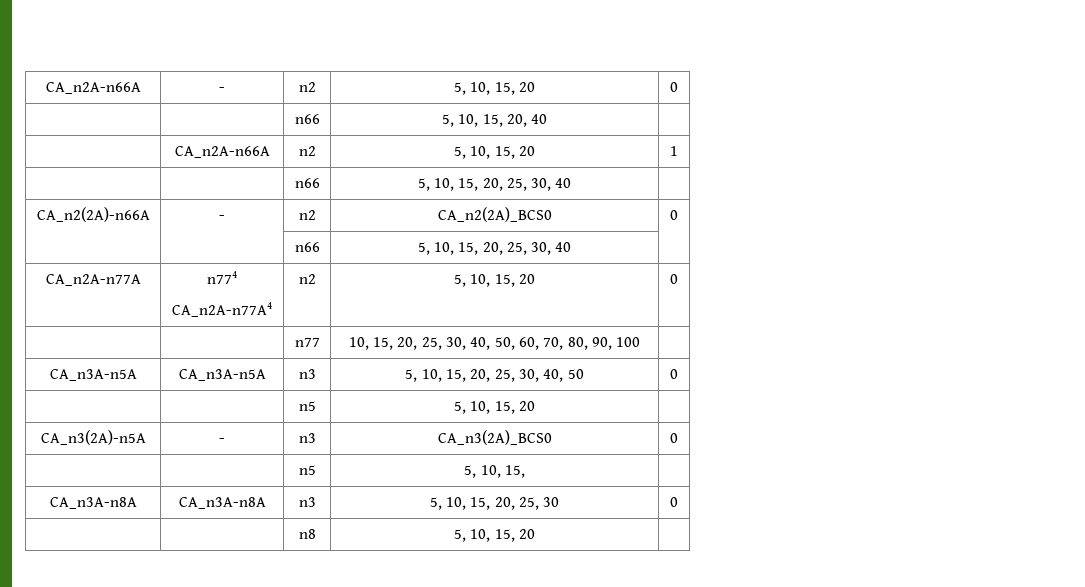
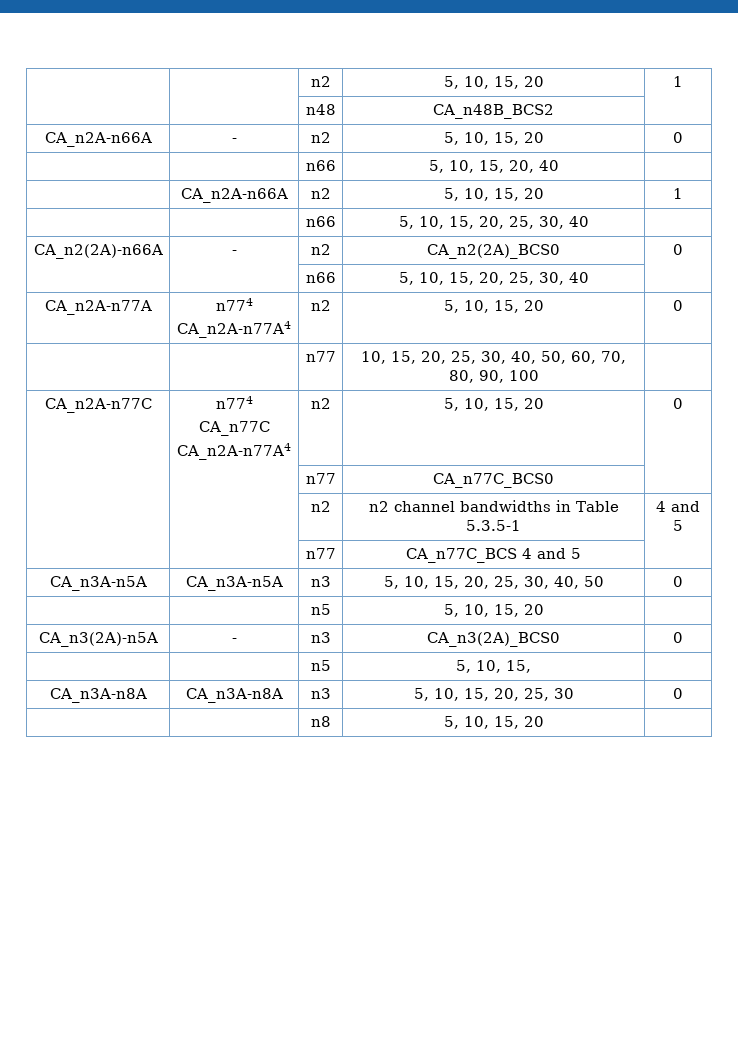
+ | | n2 | 5, 10, 15, 20 | 1
+ | | n48 | CA_n48B_BCS2 |
+ CA_n2A-n77C | n774
+ CA_n77C
+ CA_n2A-n77A4 | n2 | 5, 10, 15, 20 | 0
+ | | n77 | CA_n77C_BCS0 |
+ | | n2 | n2 channel bandwidths in Table 5.3.5-1 | 4 and 5
+ | | n77 | CA_n77C_BCS 4 and 5 |

